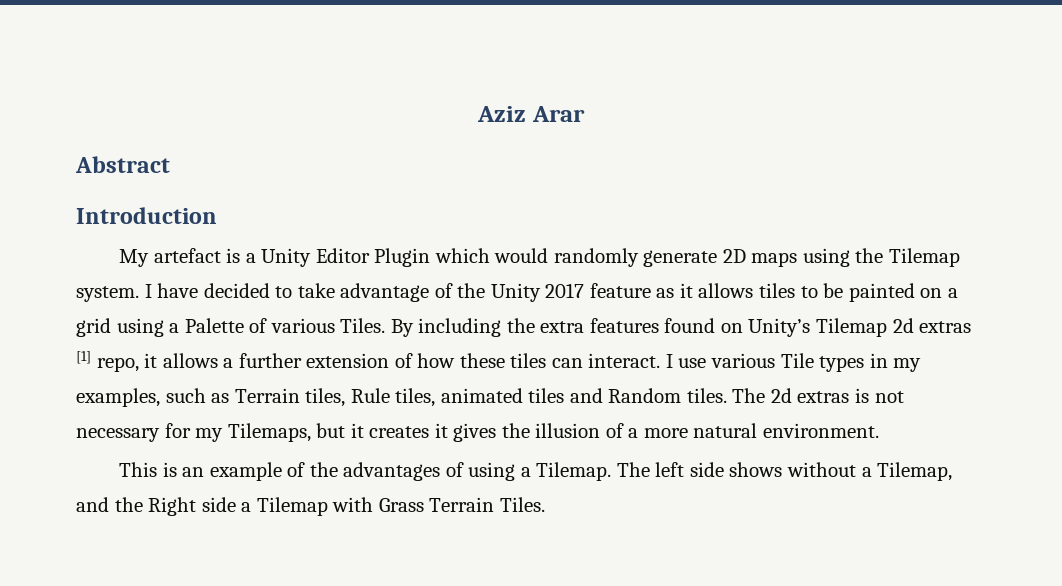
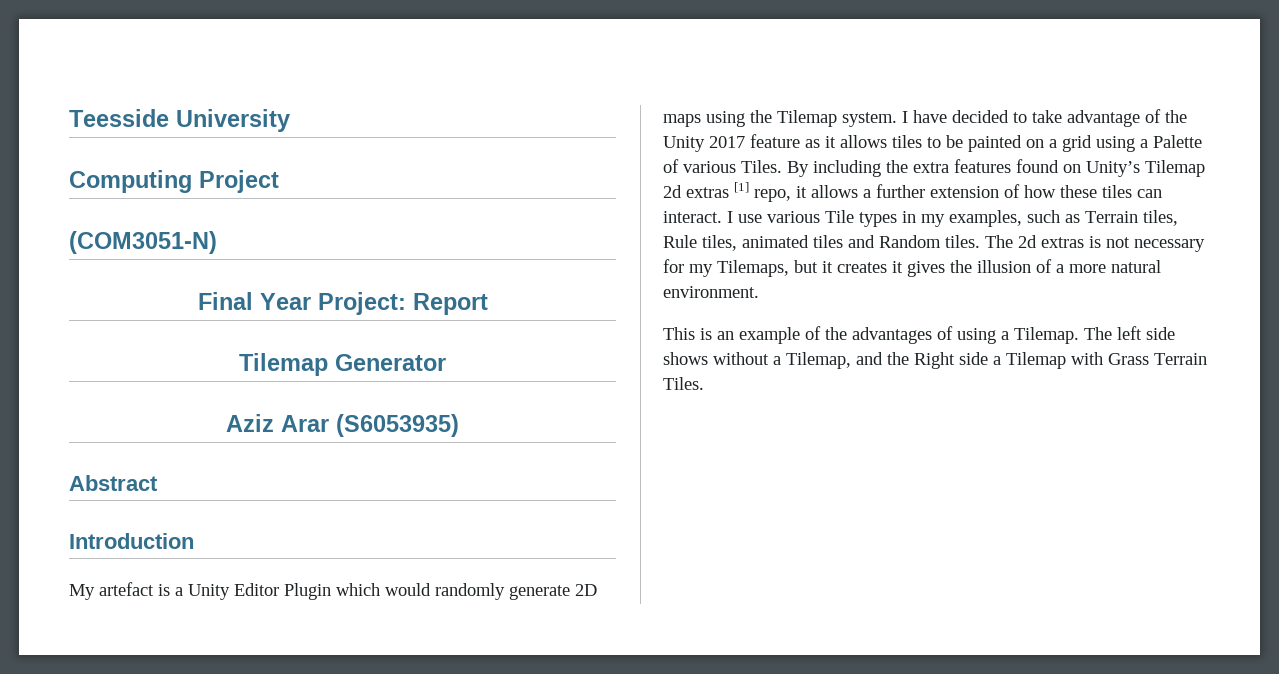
+ Teesside University
+ Computing Project
+ (COM3051-N)
+ Final Year Project: Report
+ Tilemap Generator
- Aziz Arar
+ Aziz Arar (S6053935)

